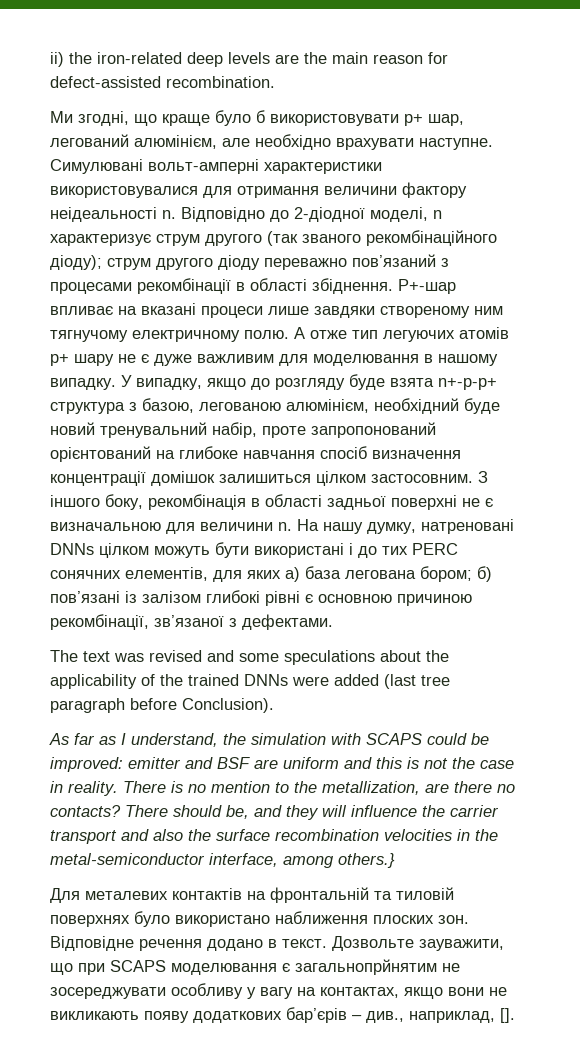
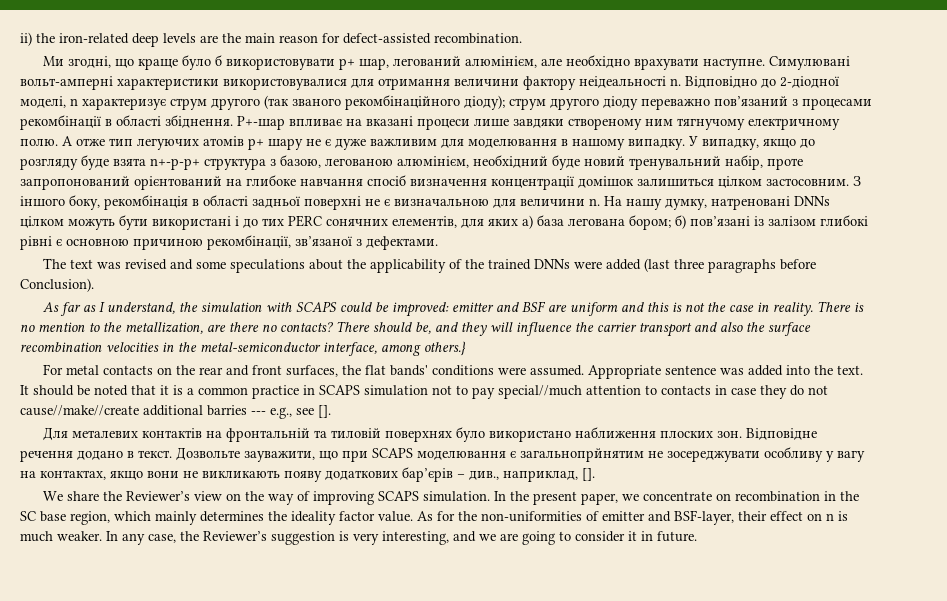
- The text was revised and some speculations about the applicability of the trained DNNs were added (last tree paragraph before Conclusion).
+ The text was revised and some speculations about the applicability of the trained DNNs were added (last three paragraphs before Conclusion).
+ For metal contacts on the rear and front surfaces, the flat bands' conditions were assumed. Appropriate sentence was added into the text. It should be noted that it is a common practice in SCAPS simulation not to pay special//much attention to contacts in case they do not cause//make//create additional barries --- e.g., see [].
+ We share the Reviewer’s view on the way of improving SCAPS simulation. In the present paper, we concentrate on recombination in the SC base region, which mainly determines the ideality factor value. As for the non-uniformities of emitter and BSF-layer, their effect on n is much weaker. In any case, the Reviewer’s suggestion is very interesting, and we are going to consider it in future.

